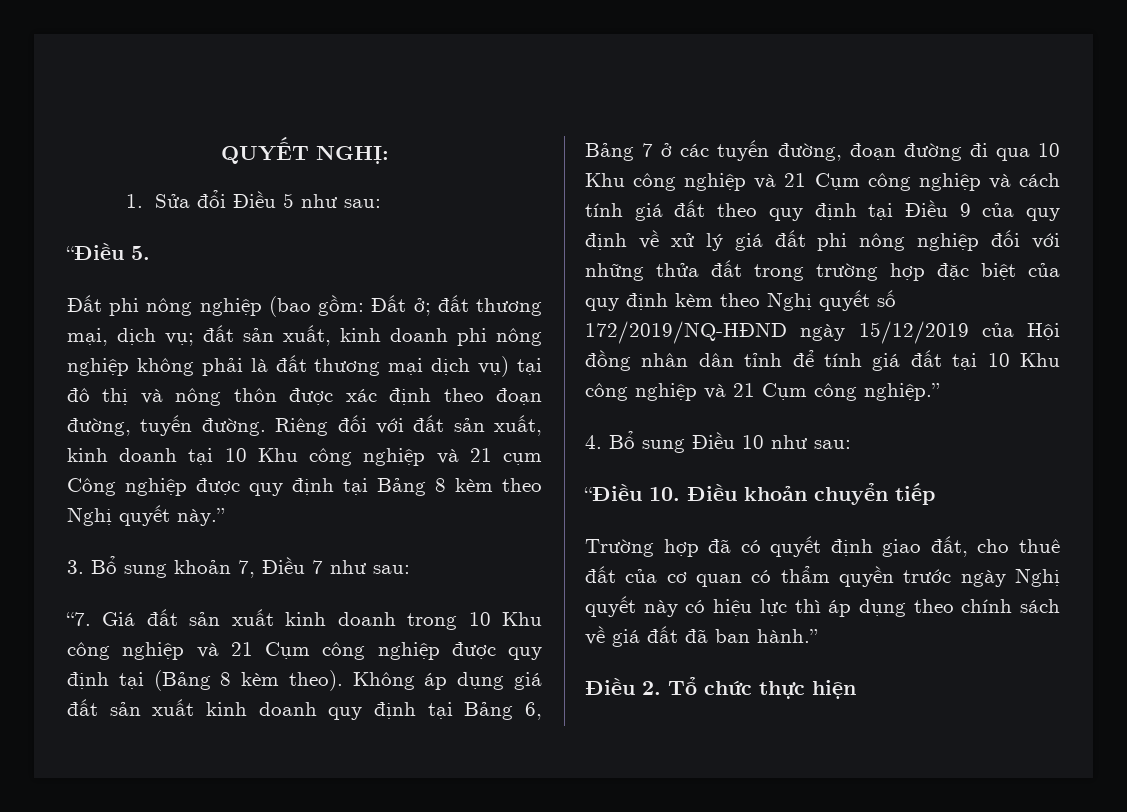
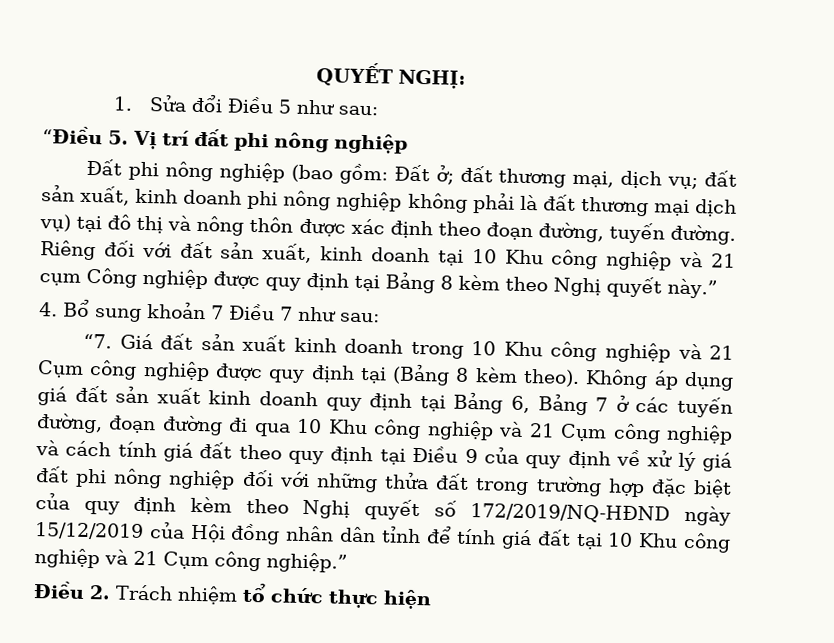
- “Điều 5.
+ “Điều 5. Vị trí đất phi nông nghiệp
- 3. Bổ sung khoản 7, Điều 7 như sau:
+ 4. Bổ sung khoản 7 Điều 7 như sau:
- 4. Bổ sung Điều 10 như sau:
- “Điều 10. Điều khoản chuyển tiếp
- Trường hợp đã có quyết định giao đất, cho thuê đất của cơ quan có thẩm quyền trước ngày Nghị quyết này có hiệu lực thì áp dụng theo chính sách về giá đất đã ban hành.”
- Điều 2. Tổ chức thực hiện
+ Điều 2. Trách nhiệm tổ chức thực hiện

